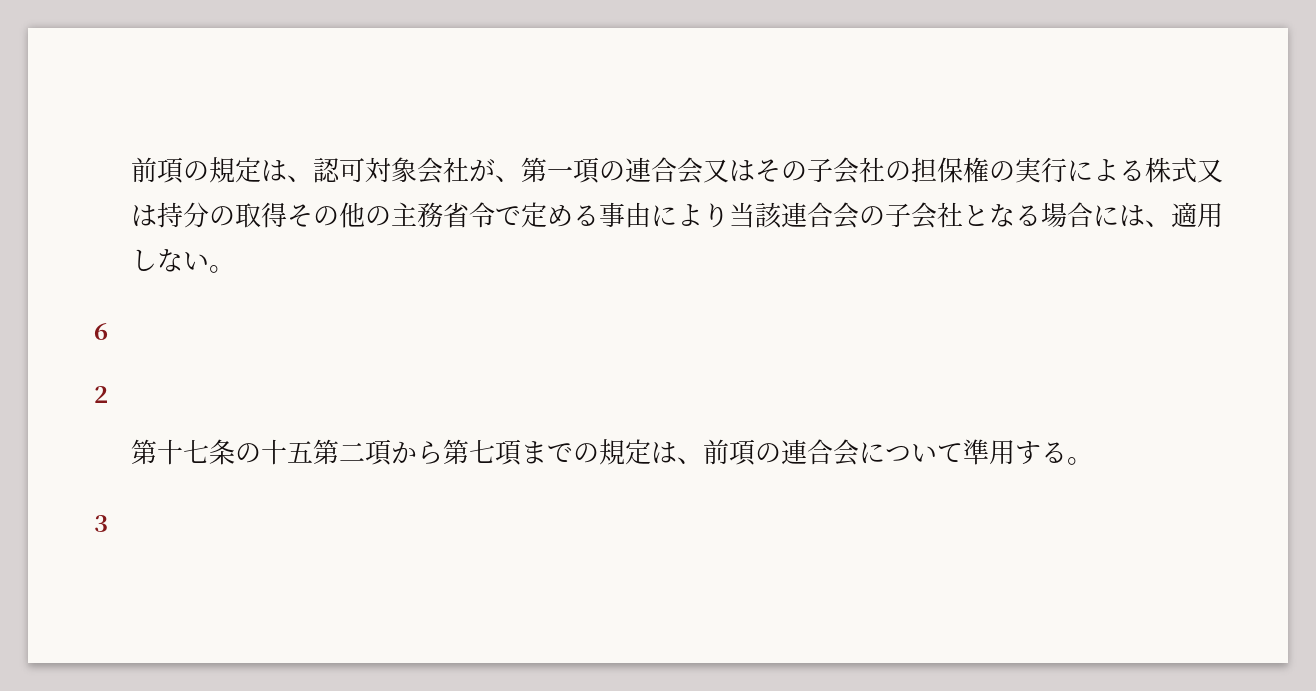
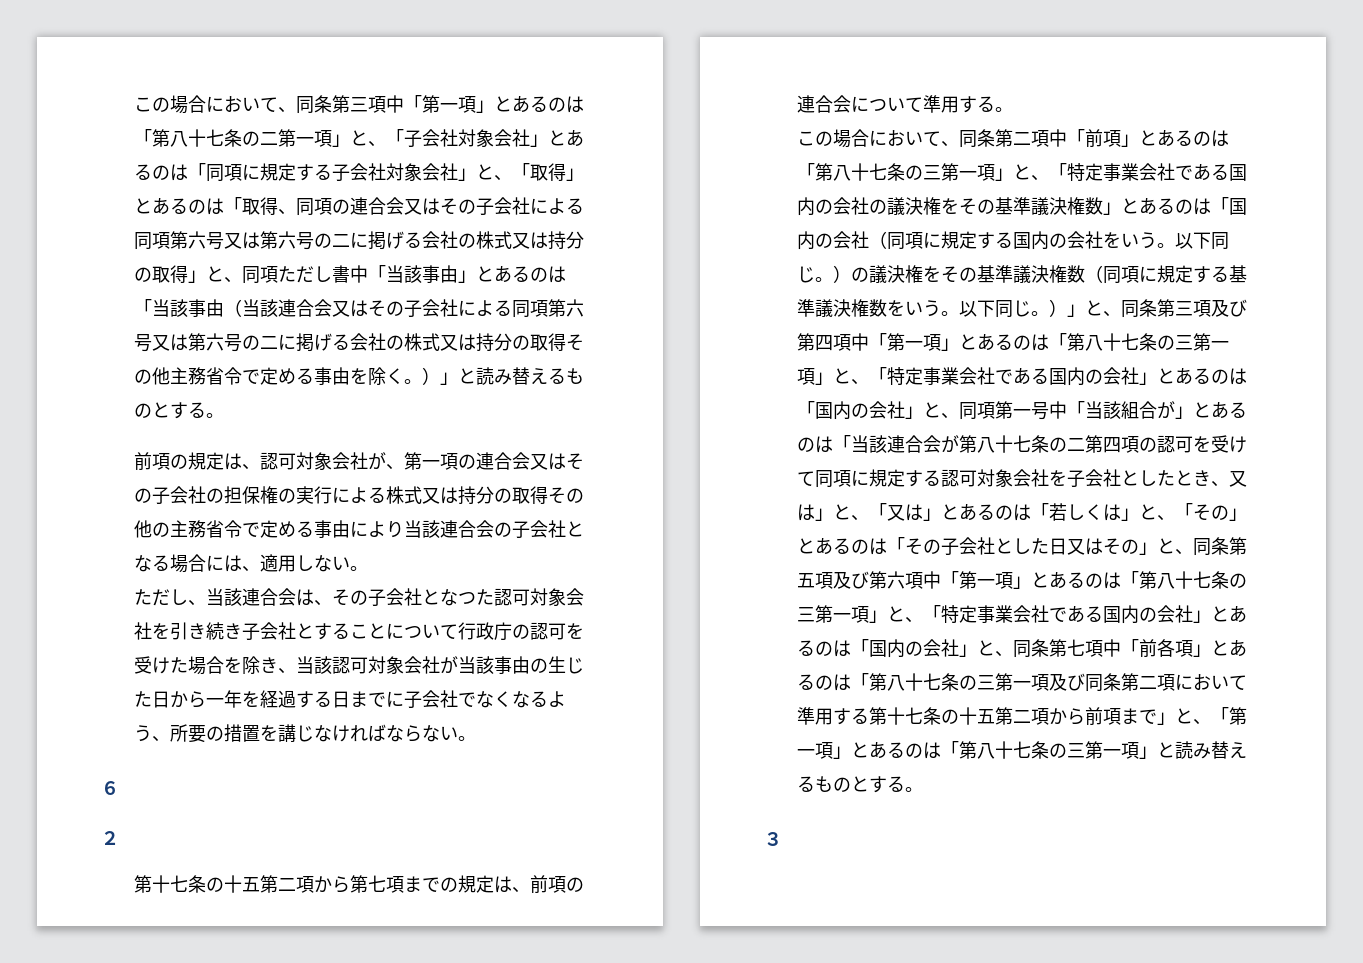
+ この場合において、同条第三項中「第一項」とあるのは「第八十七条の二第一項」と、「子会社対象会社」とあるのは「同項に規定する子会社対象会社」と、「取得」とあるのは「取得、同項の連合会又はその子会社による同項第六号又は第六号の二に掲げる会社の株式又は持分の取得」と、同項ただし書中「当該事由」とあるのは「当該事由（当該連合会又はその子会社による同項第六号又は第六号の二に掲げる会社の株式又は持分の取得その他主務省令で定める事由を除く。）」と読み替えるものとする。
+ ただし、当該連合会は、その子会社となつた認可対象会社を引き続き子会社とすることについて行政庁の認可を受けた場合を除き、当該認可対象会社が当該事由の生じた日から一年を経過する日までに子会社でなくなるよう、所要の措置を講じなければならない。
+ この場合において、同条第二項中「前項」とあるのは「第八十七条の三第一項」と、「特定事業会社である国内の会社の議決権をその基準議決権数」とあるのは「国内の会社（同項に規定する国内の会社をいう。以下同じ。）の議決権をその基準議決権数（同項に規定する基準議決権数をいう。以下同じ。）」と、同条第三項及び第四項中「第一項」とあるのは「第八十七条の三第一項」と、「特定事業会社である国内の会社」とあるのは「国内の会社」と、同項第一号中「当該組合が」とあるのは「当該連合会が第八十七条の二第四項の認可を受けて同項に規定する認可対象会社を子会社としたとき、又は」と、「又は」とあるのは「若しくは」と、「その」とあるのは「その子会社とした日又はその」と、同条第五項及び第六項中「第一項」とあるのは「第八十七条の三第一項」と、「特定事業会社である国内の会社」とあるのは「国内の会社」と、同条第七項中「前各項」とあるのは「第八十七条の三第一項及び同条第二項において準用する第十七条の十五第二項から前項まで」と、「第一項」とあるのは「第八十七条の三第一項」と読み替えるものとする。

